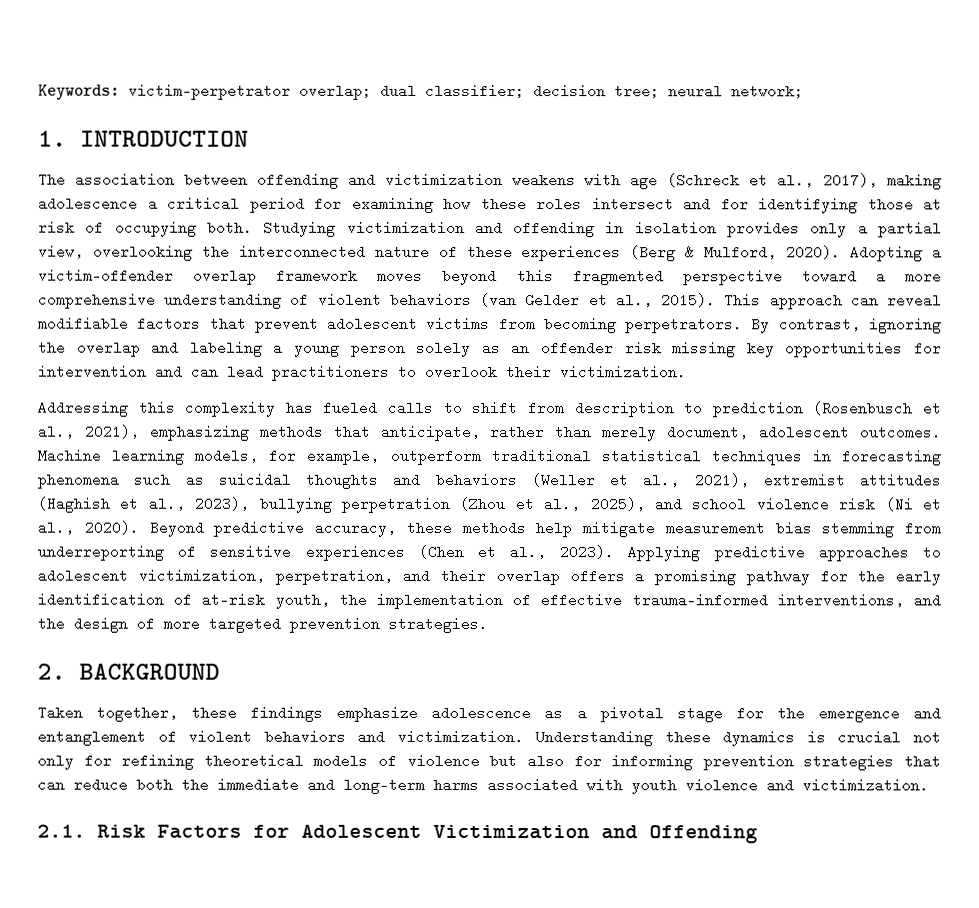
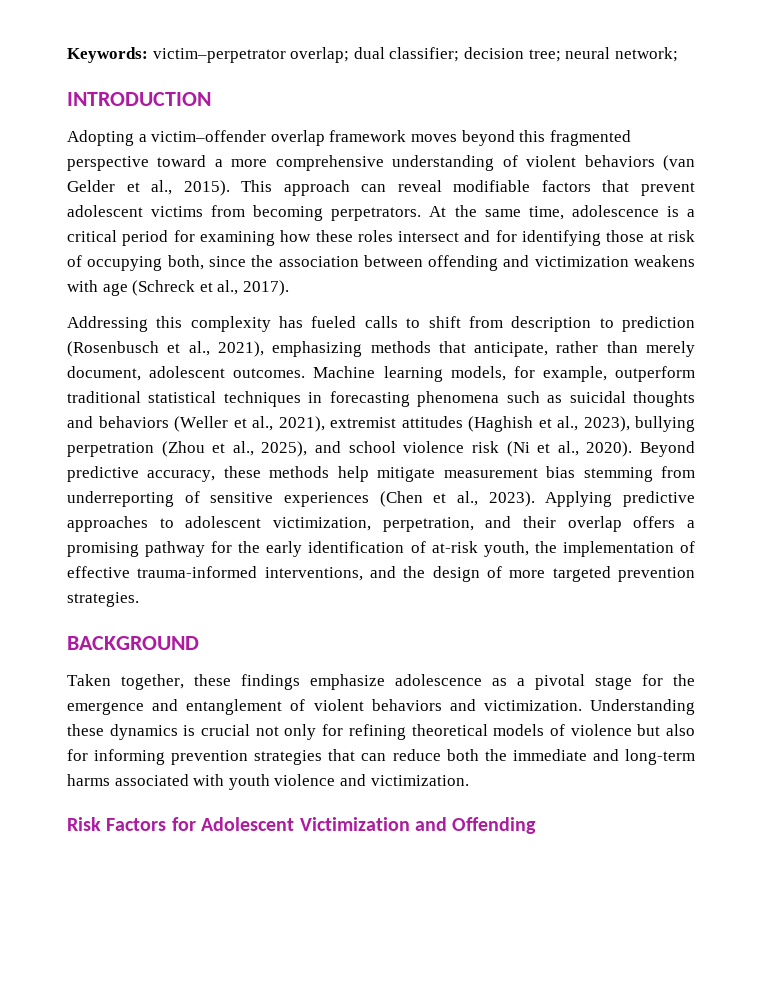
- 1. INTRODUCTION
+ INTRODUCTION
- The association between offending and victimization weakens with age (Schreck et al., 2017), making adolescence a critical period for examining how these roles intersect and for identifying those at risk of occupying both. Studying victimization and offending in isolation provides only a partial view, overlooking the interconnected nature of these experiences (Berg & Mulford, 2020).
- By contrast, ignoring the overlap and labeling a young person solely as an offender risk missing key opportunities for intervention and can lead practitioners to overlook their victimization.
+ At the same time, adolescence is a critical period for examining how these roles intersect and for identifying those at risk of occupying both, since the association between offending and victimization weakens with age (Schreck et al., 2017).
- 2. BACKGROUND
+ BACKGROUND
- 2.1. Risk Factors for Adolescent Victimization and Offending
+ Risk Factors for Adolescent Victimization and Offending

